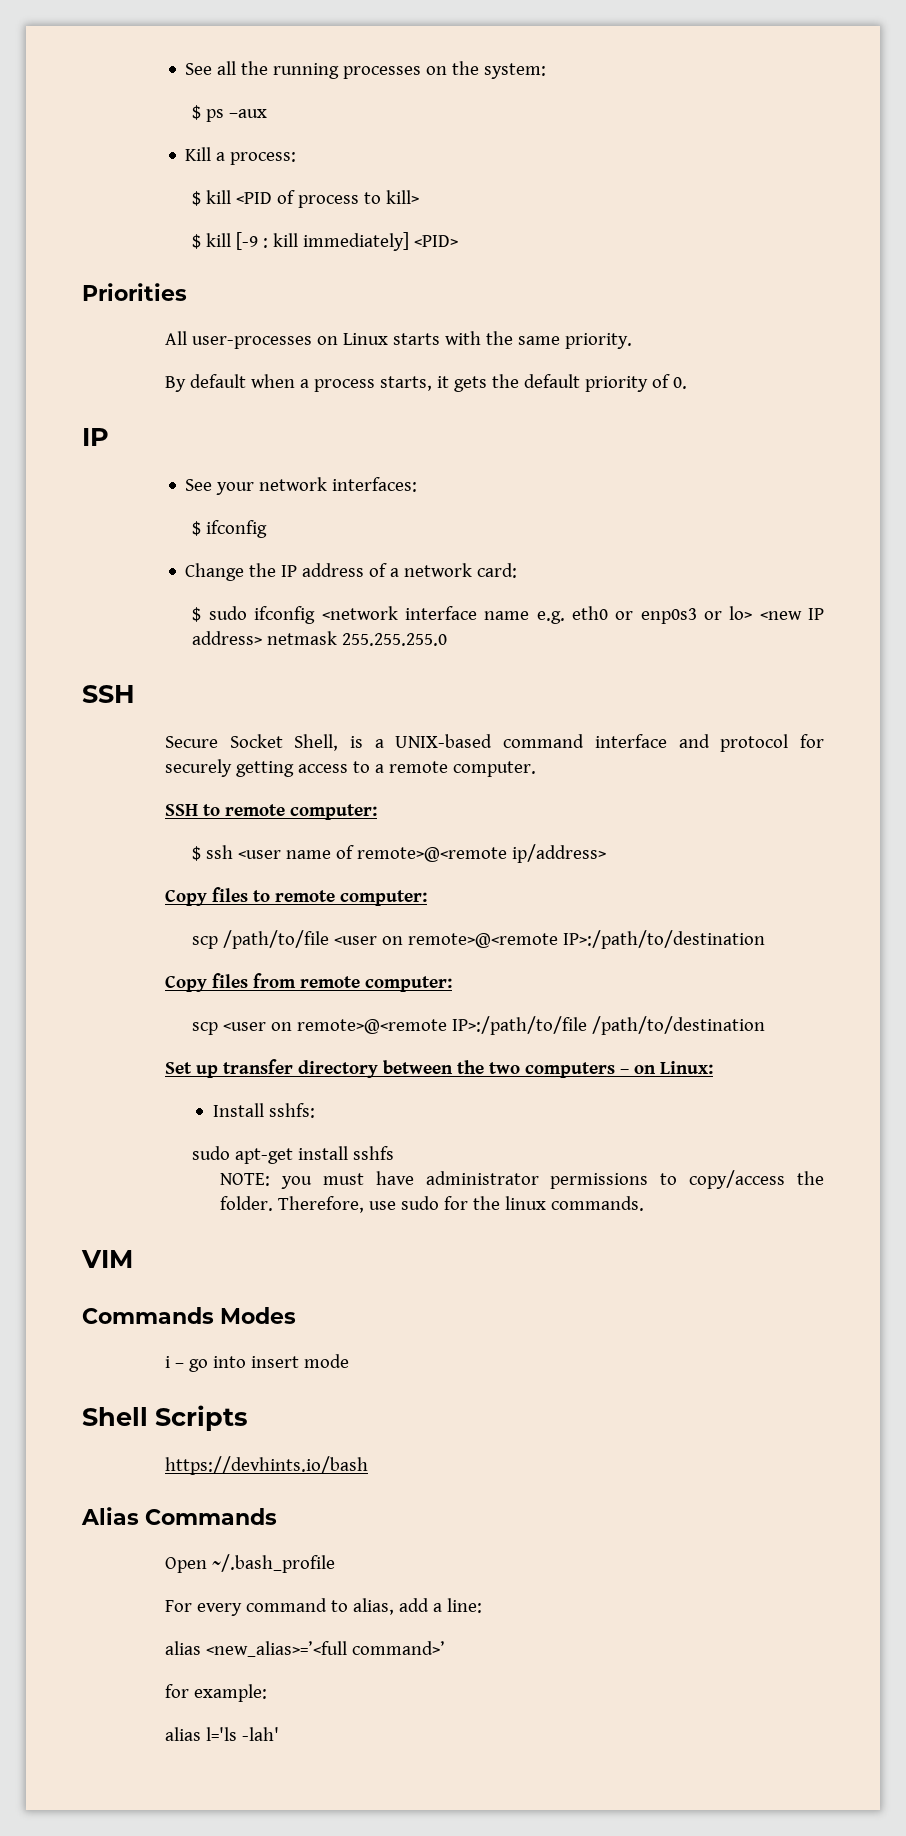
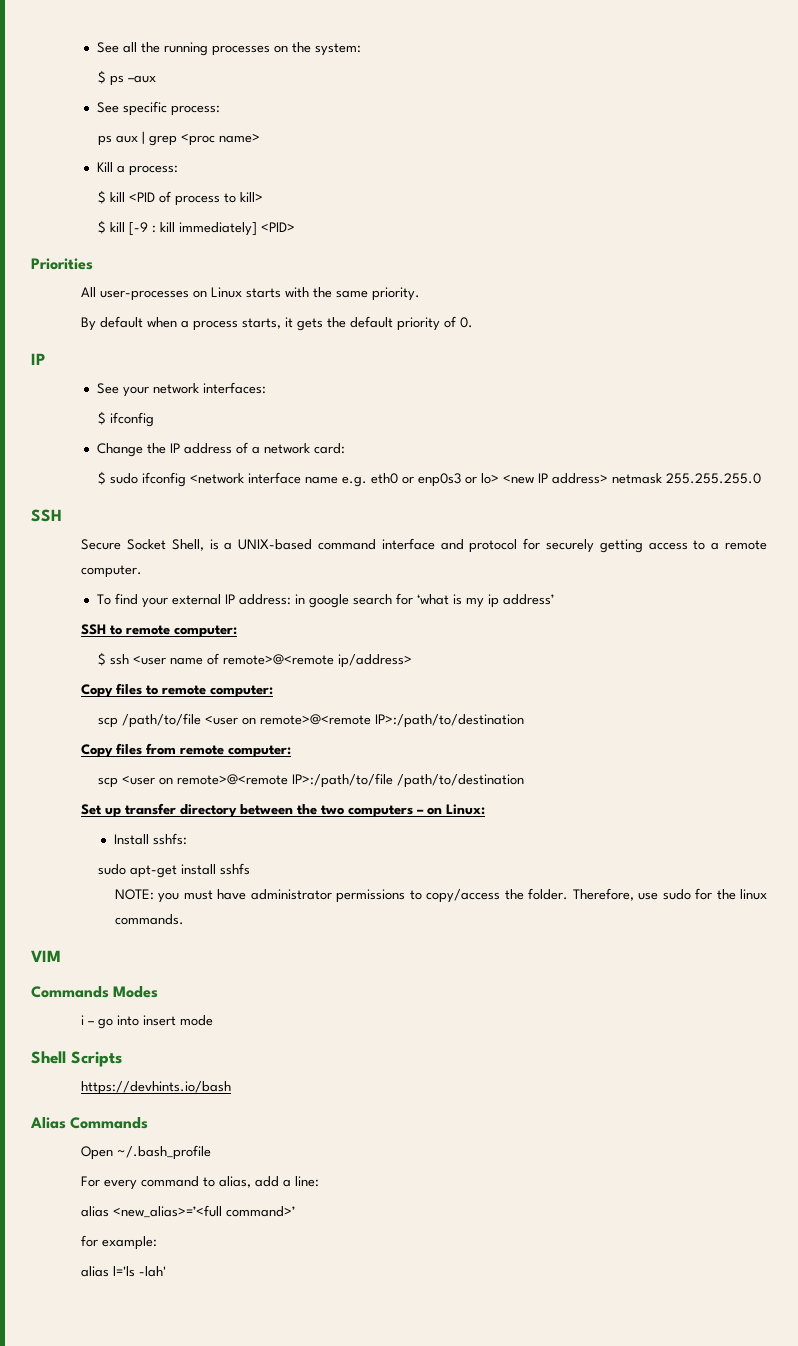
+ See specific process:
+ ps aux | grep <proc name>
+ To find your external IP address: in google search for ‘what is my ip address’

